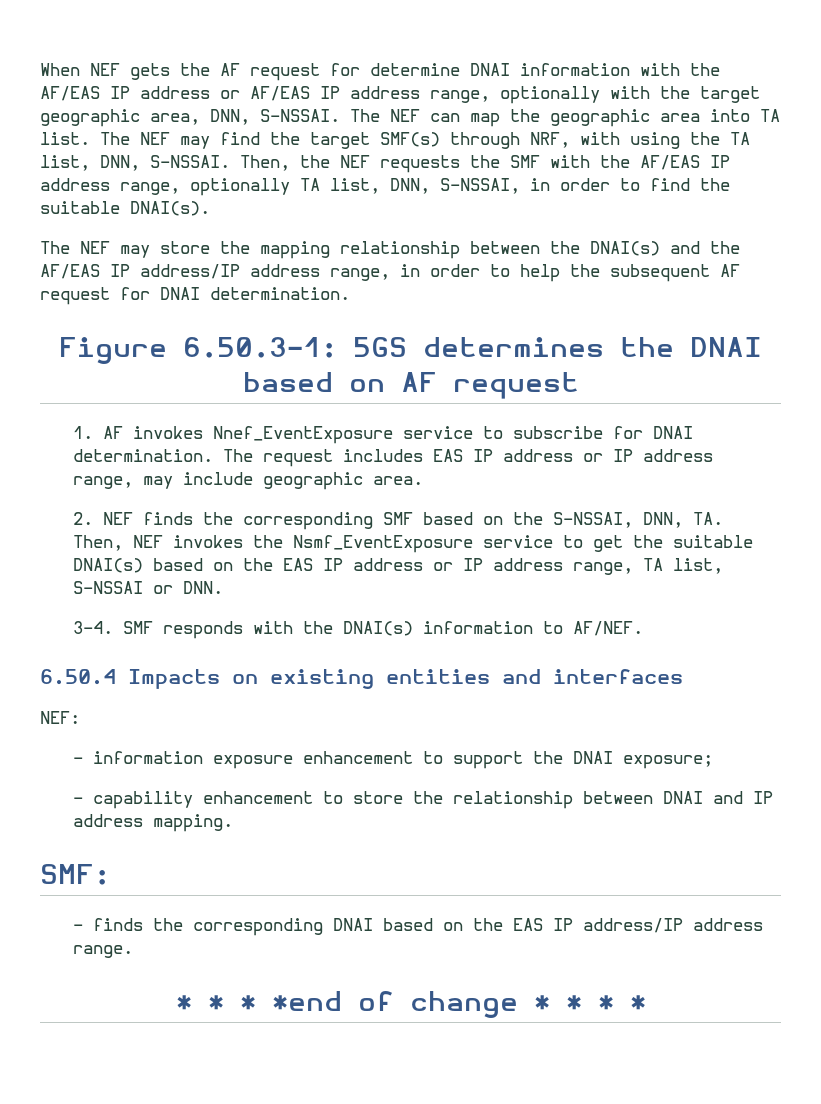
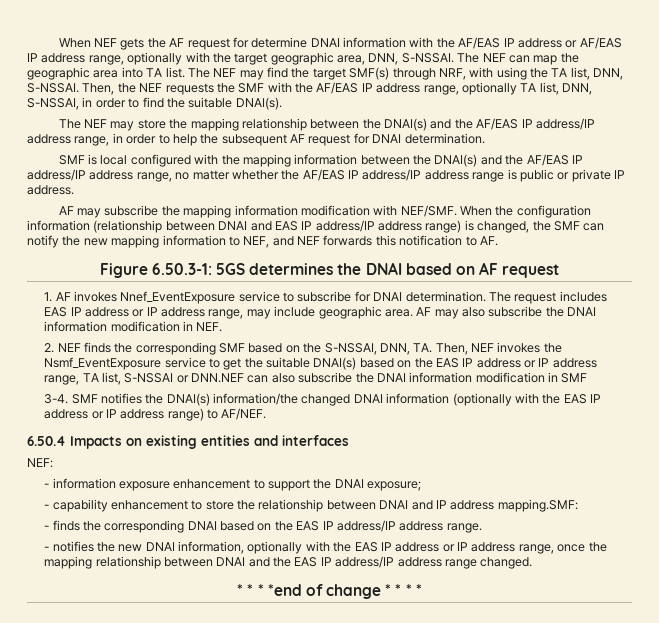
+ SMF is local configured with the mapping information between the DNAI(s) and the AF/EAS IP address/IP address range, no matter whether the AF/EAS IP address/IP address range is public or private IP address.
+ AF may subscribe the mapping information modification with NEF/SMF. When the configuration information (relationship between DNAI and EAS IP address/IP address range) is changed, the SMF can notify the new mapping information to NEF, and NEF forwards this notification to AF.
+ AF may also subscribe the DNAI information modification in NEF.
- 2. NEF finds the corresponding SMF based on the S-NSSAI, DNN, TA. Then, NEF invokes the Nsmf_EventExposure service to get the suitable DNAI(s) based on the EAS IP address or IP address range, TA list, S-NSSAI or DNN.
- 3-4. SMF responds with the DNAI(s) information to AF/NEF.
+ 2. NEF finds the corresponding SMF based on the S-NSSAI, DNN, TA. Then, NEF invokes the Nsmf_EventExposure service to get the suitable DNAI(s) based on the EAS IP address or IP address range, TA list, S-NSSAI or DNN.NEF can also subscribe the DNAI information modification in SMF
+ 3-4. SMF notifies the DNAI(s) information/the changed DNAI information (optionally with the EAS IP address or IP address range) to AF/NEF.
- - capability enhancement to store the relationship between DNAI and IP address mapping.
- SMF:
+ - capability enhancement to store the relationship between DNAI and IP address mapping.SMF:
+ - notifies the new DNAI information, optionally with the EAS IP address or IP address range, once the mapping relationship between DNAI and the EAS IP address/IP address range changed.

